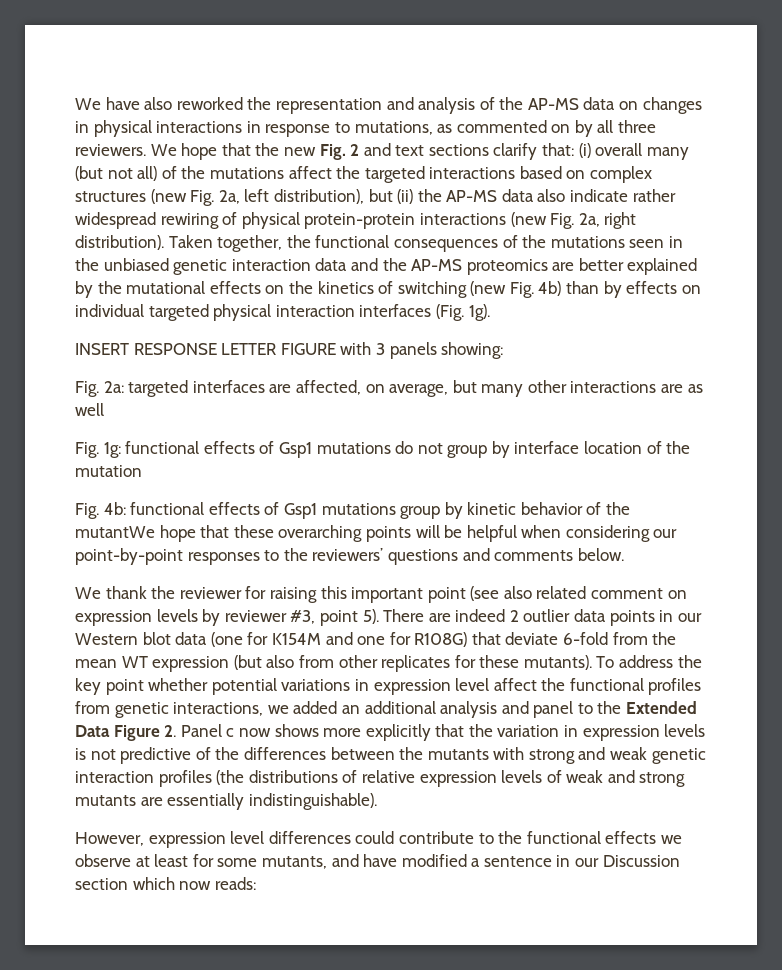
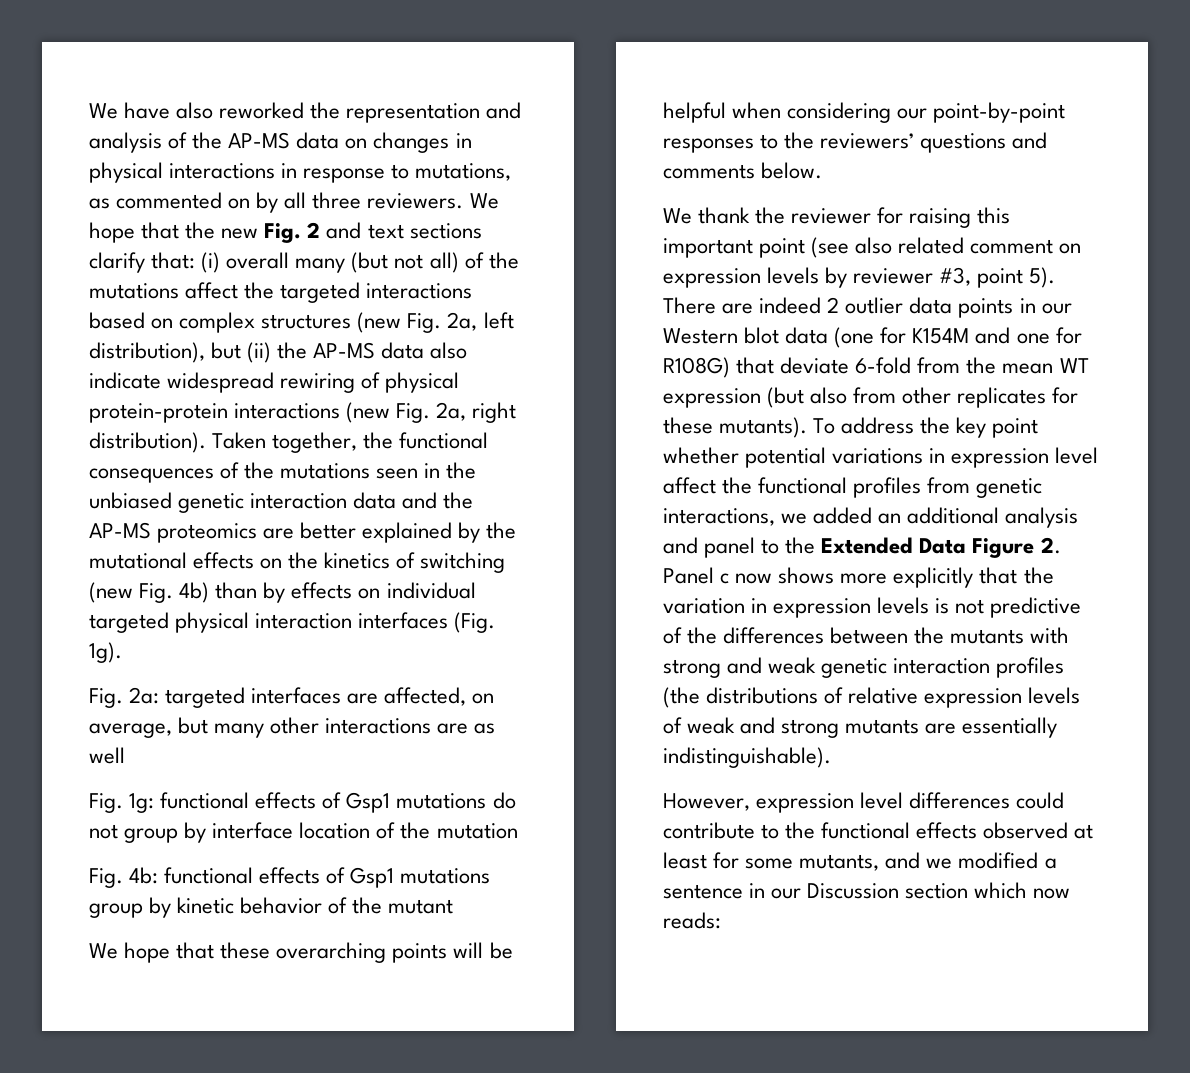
- We hope that the new Fig. 2 and text sections clarify that: (i) overall many (but not all) of the mutations affect the targeted interactions based on complex structures (new Fig. 2a, left distribution), but (ii) the AP-MS data also indicate rather widespread rewiring of physical protein-protein interactions (new Fig. 2a, right distribution).
+ We hope that the new Fig. 2 and text sections clarify that: (i) overall many (but not all) of the mutations affect the targeted interactions based on complex structures (new Fig. 2a, left distribution), but (ii) the AP-MS data also indicate widespread rewiring of physical protein-protein interactions (new Fig. 2a, right distribution).
- INSERT RESPONSE LETTER FIGURE with 3 panels showing:
- Fig. 4b: functional effects of Gsp1 mutations group by kinetic behavior of the mutantWe hope that these overarching points will be helpful when considering our point-by-point responses to the reviewers’ questions and comments below.
+ Fig. 4b: functional effects of Gsp1 mutations group by kinetic behavior of the mutant
+ We hope that these overarching points will be helpful when considering our point-by-point responses to the reviewers’ questions and comments below.
- However, expression level differences could contribute to the functional effects we observe at least for some mutants, and have modified a sentence in our Discussion section which now reads:
+ However, expression level differences could contribute to the functional effects observed at least for some mutants, and we modified a sentence in our Discussion section which now reads:

